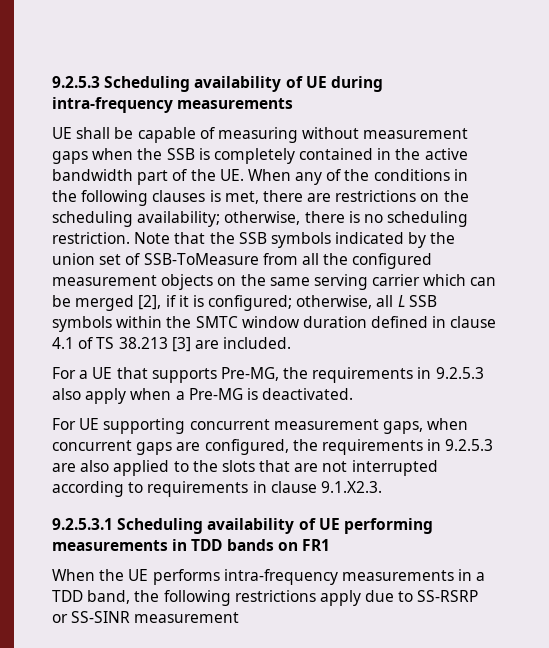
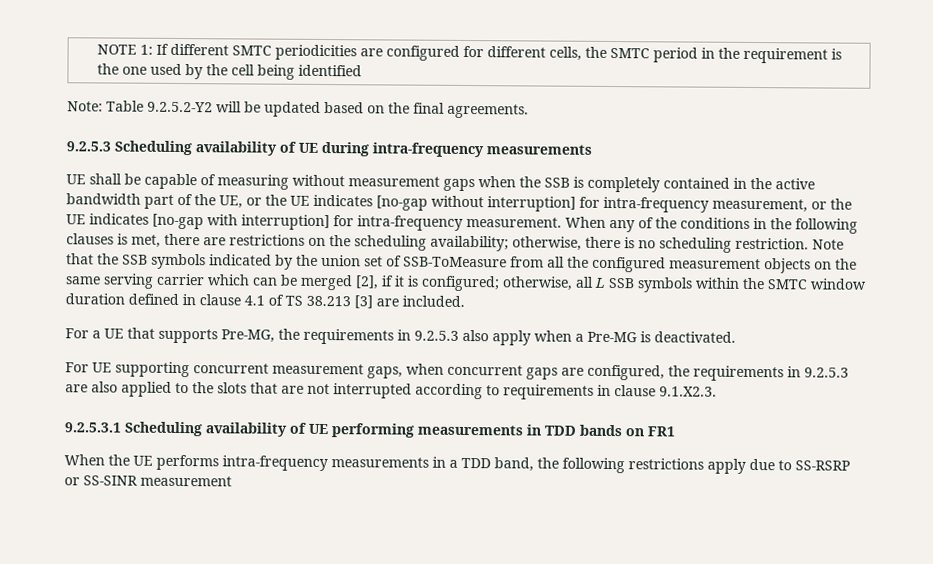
+ NOTE 1: If different SMTC periodicities are configured for different cells, the SMTC period in the requirement is the one used by the cell being identified
+ Note: Table 9.2.5.2-Y2 will be updated based on the final agreements.
- UE shall be capable of measuring without measurement gaps when the SSB is completely contained in the active bandwidth part of the UE. When any of the conditions in the following clauses is met, there are restrictions on the scheduling availability; otherwise, there is no scheduling restriction.
+ UE shall be capable of measuring without measurement gaps when the SSB is completely contained in the active bandwidth part of the UE, or the UE indicates [no-gap without interruption] for intra-frequency measurement, or the UE indicates [no-gap with interruption] for intra-frequency measurement. When any of the conditions in the following clauses is met, there are restrictions on the scheduling availability; otherwise, there is no scheduling restriction.

